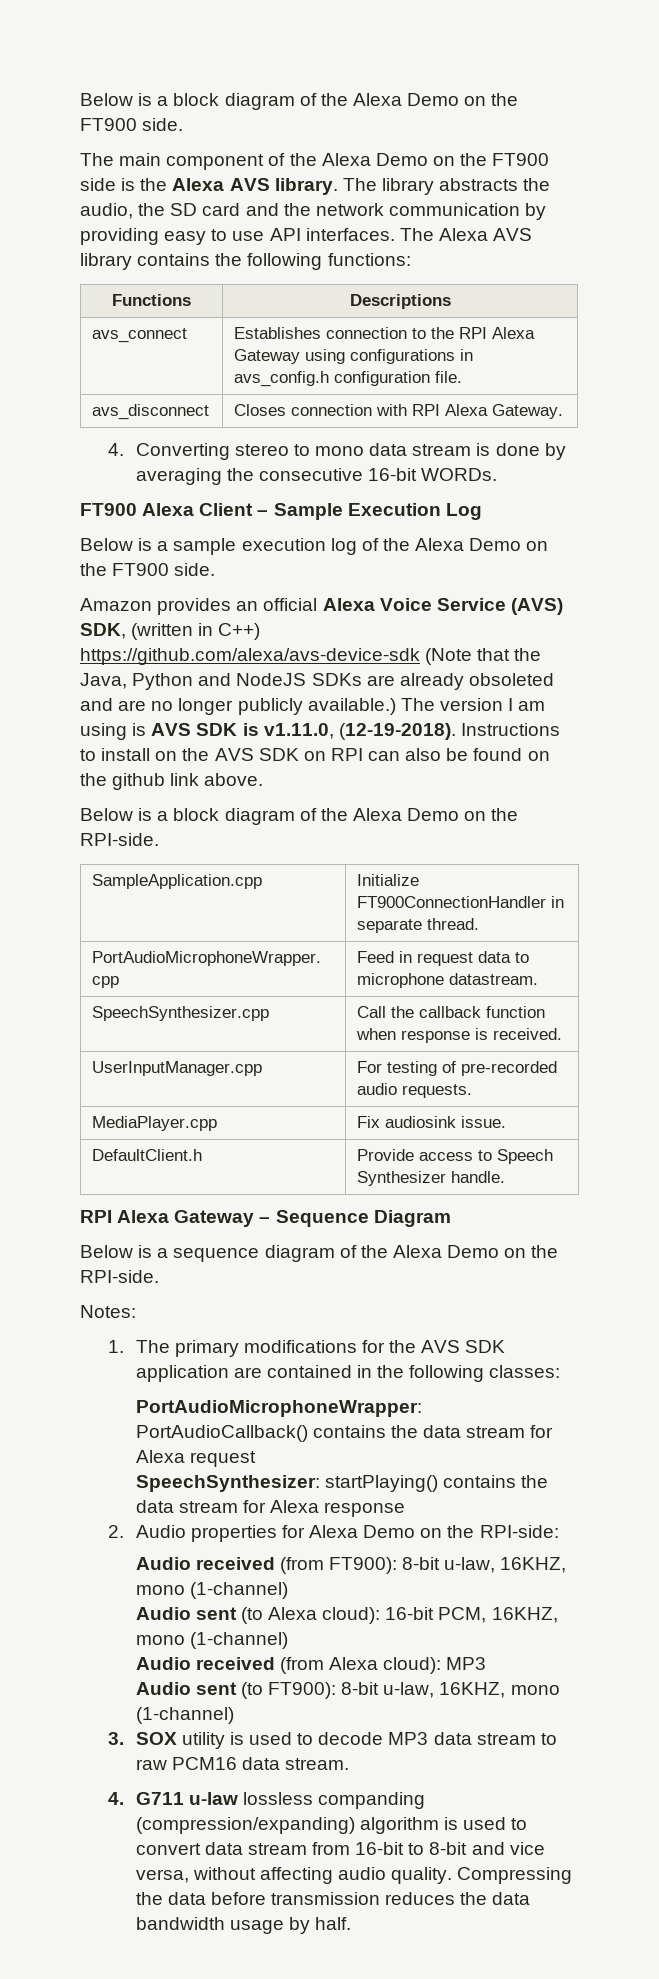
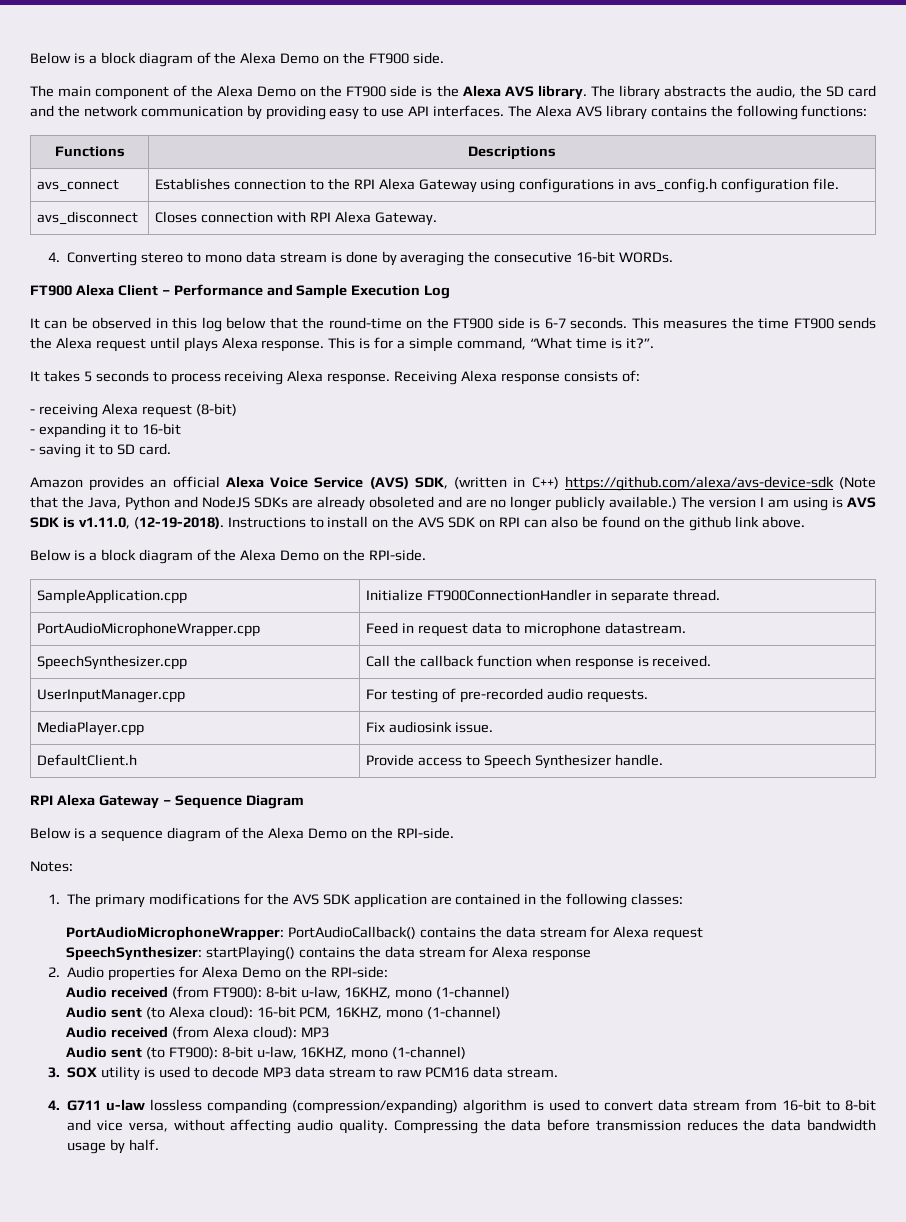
- FT900 Alexa Client – Sample Execution Log
+ FT900 Alexa Client – Performance and Sample Execution Log
- Below is a sample execution log of the Alexa Demo on the FT900 side.
+ It can be observed in this log below that the round-time on the FT900 side is 6-7 seconds. This measures the time FT900 sends the Alexa request until plays Alexa response. This is for a simple command, “What time is it?”.
+ It takes 5 seconds to process receiving Alexa response. Receiving Alexa response consists of:
+ - receiving Alexa request (8-bit)
+ - expanding it to 16-bit
+ - saving it to SD card.

